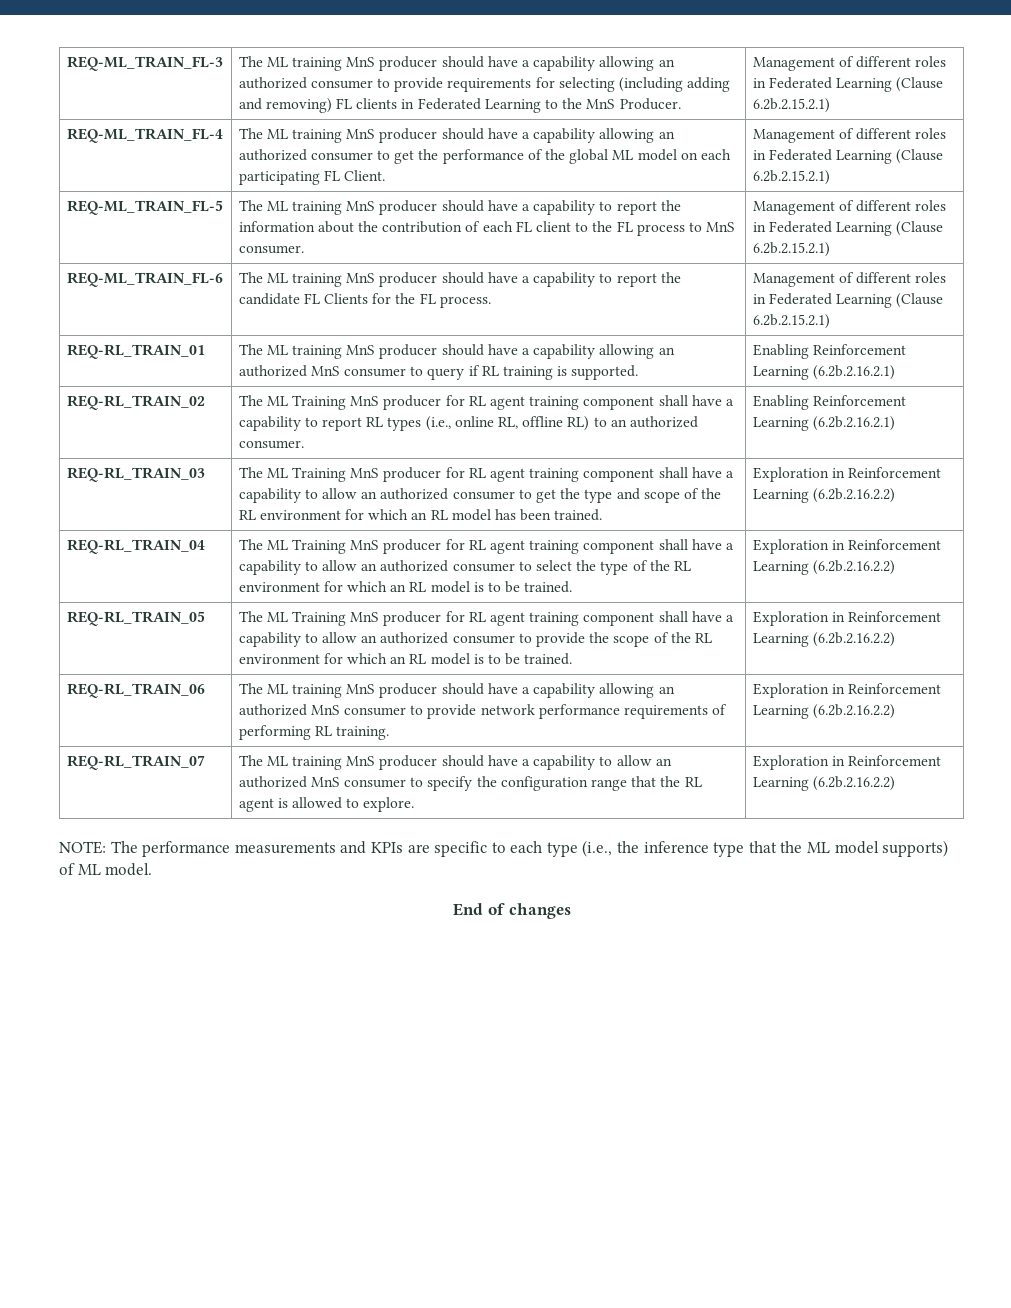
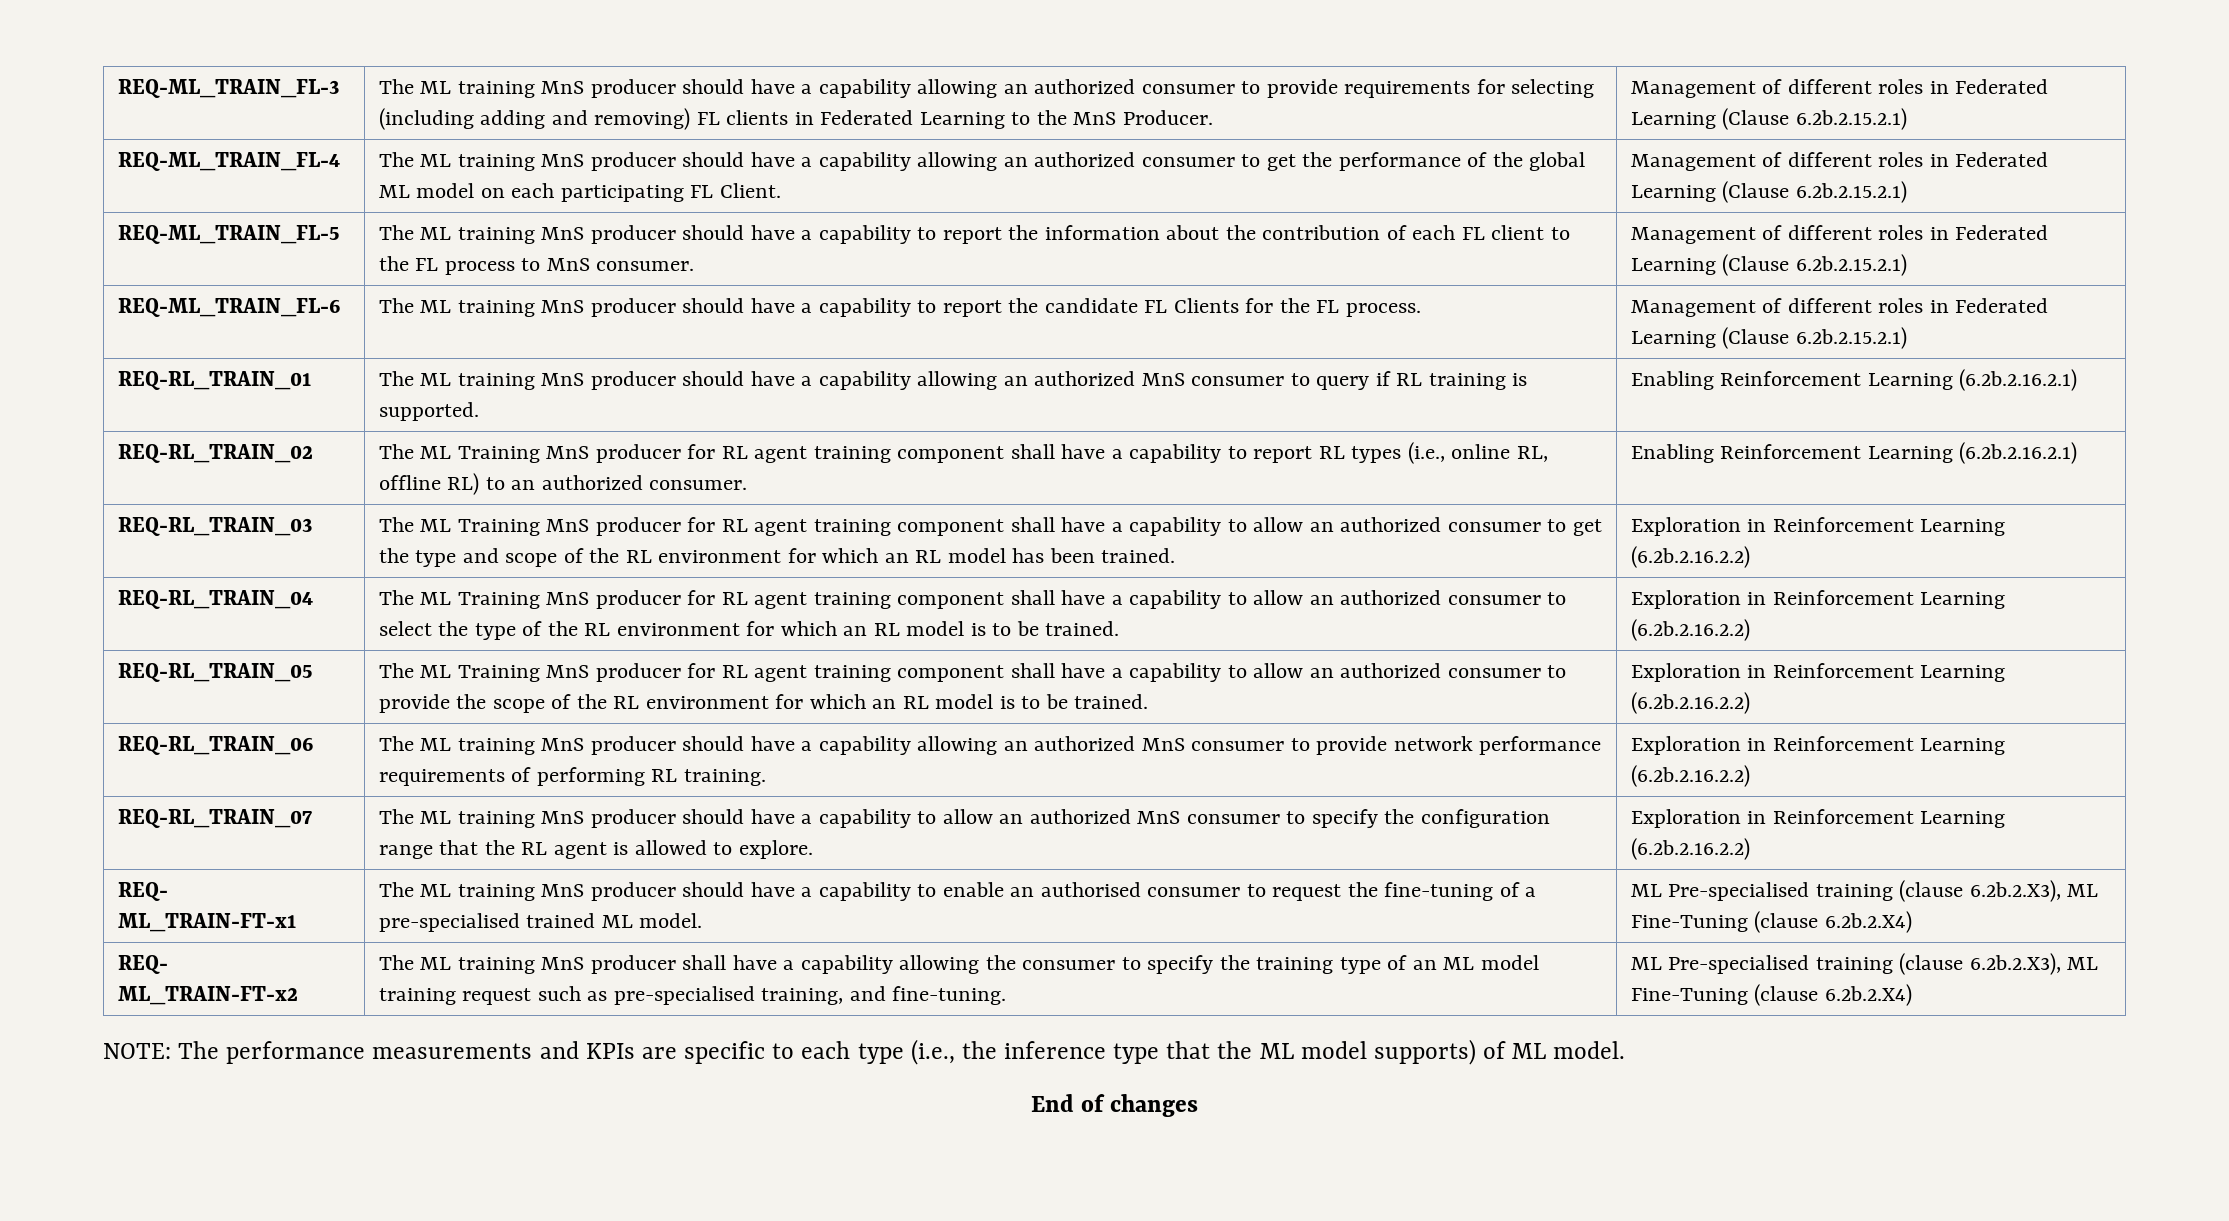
+ REQ- ML_TRAIN-FT-x1 | The ML training MnS producer should have a capability to enable an authorised consumer to request the fine-tuning of a pre-specialised trained ML model. | ML Pre-specialised training (clause 6.2b.2.X3), ML Fine-Tuning (clause 6.2b.2.X4)
+ REQ- ML_TRAIN-FT-x2 | The ML training MnS producer shall have a capability allowing the consumer to specify the training type of an ML model training request such as pre-specialised training, and fine-tuning. | ML Pre-specialised training (clause 6.2b.2.X3), ML Fine-Tuning (clause 6.2b.2.X4)

